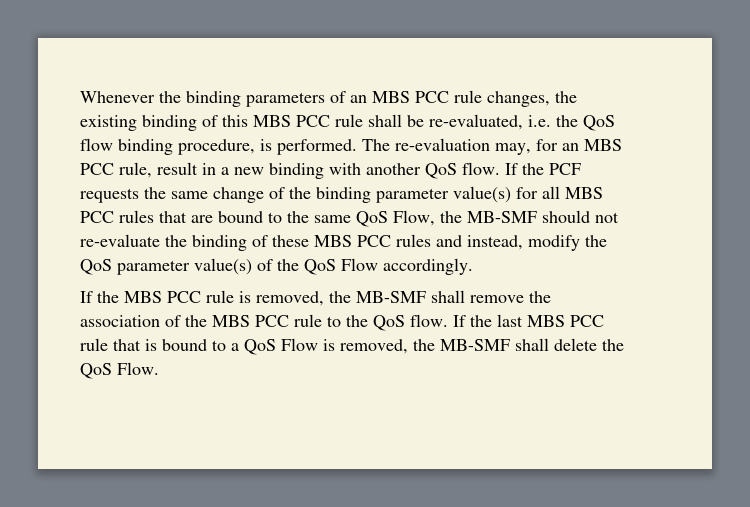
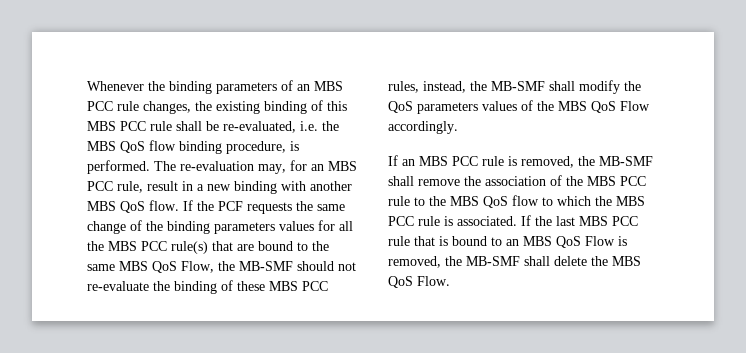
- Whenever the binding parameters of an MBS PCC rule changes, the existing binding of this MBS PCC rule shall be re-evaluated, i.e. the QoS flow binding procedure, is performed.
+ Whenever the binding parameters of an MBS PCC rule changes, the existing binding of this MBS PCC rule shall be re-evaluated, i.e. the MBS QoS flow binding procedure, is performed.
- The re-evaluation may, for an MBS PCC rule, result in a new binding with another QoS flow.
+ The re-evaluation may, for an MBS PCC rule, result in a new binding with another MBS QoS flow.
- If the PCF requests the same change of the binding parameter value(s) for all MBS PCC rules that are bound to the same QoS Flow, the MB-SMF should not re-evaluate the binding of these MBS PCC rules and instead, modify the QoS parameter value(s) of the QoS Flow accordingly.
+ If the PCF requests the same change of the binding parameters values for all the MBS PCC rule(s) that are bound to the same MBS QoS Flow, the MB-SMF should not re-evaluate the binding of these MBS PCC rules, instead, the MB-SMF shall modify the QoS parameters values of the MBS QoS Flow accordingly.
- If the MBS PCC rule is removed, the MB-SMF shall remove the association of the MBS PCC rule to the QoS flow.
+ If an MBS PCC rule is removed, the MB-SMF shall remove the association of the MBS PCC rule to the MBS QoS flow to which the MBS PCC rule is associated.
- If the last MBS PCC rule that is bound to a QoS Flow is removed, the MB-SMF shall delete the QoS Flow.
+ If the last MBS PCC rule that is bound to an MBS QoS Flow is removed, the MB-SMF shall delete the MBS QoS Flow.

